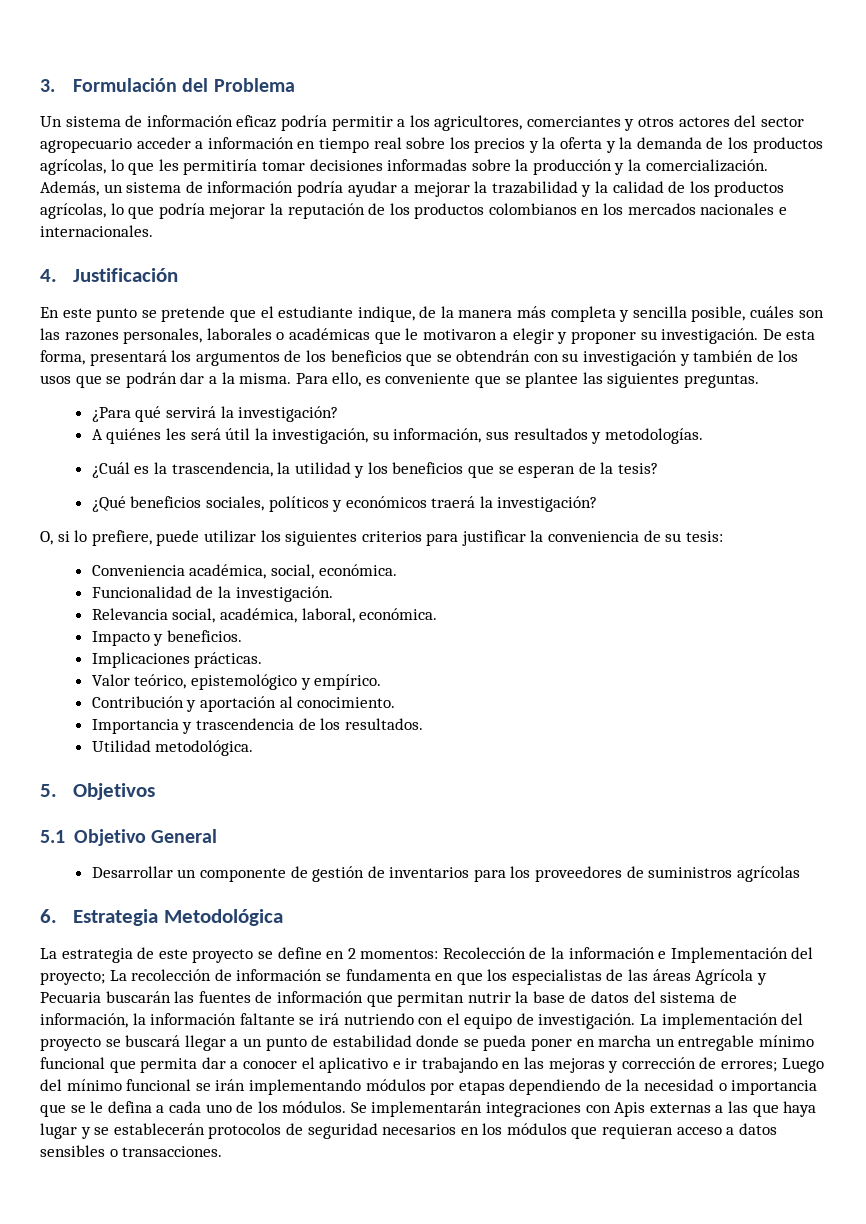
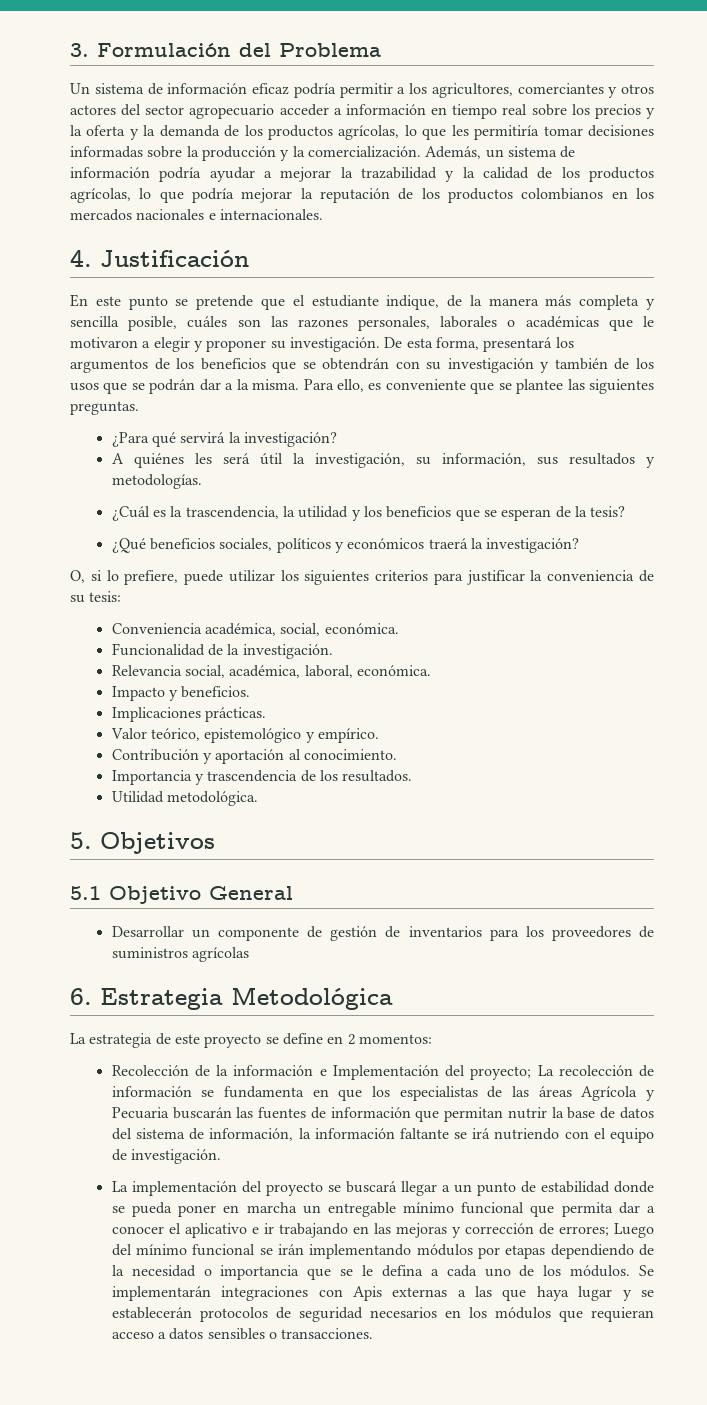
- La estrategia de este proyecto se define en 2 momentos: Recolección de la información e Implementación del proyecto;
+ La estrategia de este proyecto se define en 2 momentos:
+ Recolección de la información e Implementación del proyecto;
- La recolección de información se fundamenta en que los especialistas de las áreas Agrícola y Pecuaria buscarán las fuentes de información que permitan nutrir la base de datos del sistema de información, la información faltante se irá nutriendo con el equipo de investigación. La implementación del proyecto se buscará llegar a un punto de estabilidad donde se pueda poner en marcha un entregable mínimo funcional que permita dar a conocer el aplicativo e ir trabajando en las mejoras y corrección de errores;
+ La recolección de información se fundamenta en que los especialistas de las áreas Agrícola y Pecuaria buscarán las fuentes de información que permitan nutrir la base de datos del sistema de información, la información faltante se irá nutriendo con el equipo de investigación.
+ La implementación del proyecto se buscará llegar a un punto de estabilidad donde se pueda poner en marcha un entregable mínimo funcional que permita dar a conocer el aplicativo e ir trabajando en las mejoras y corrección de errores;

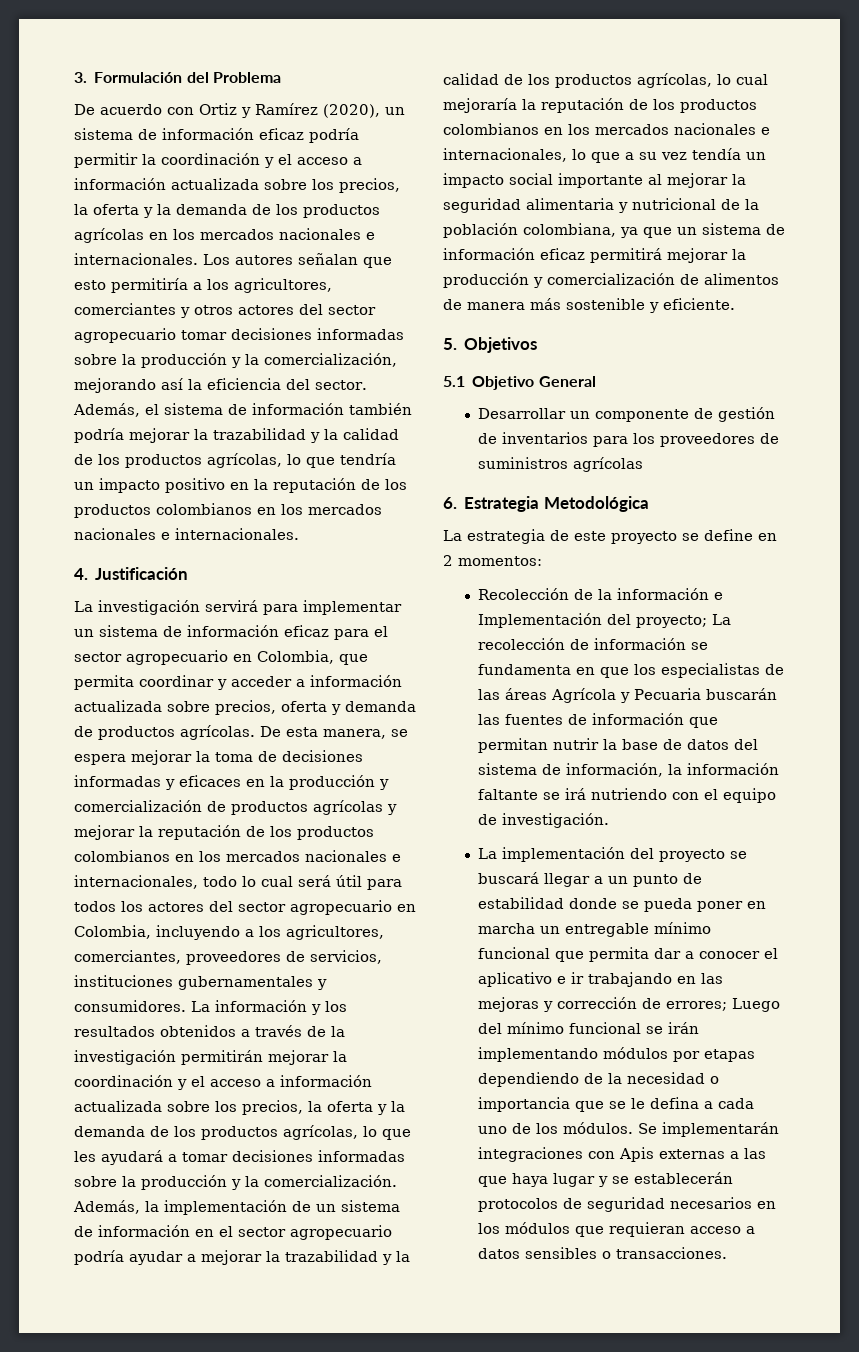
- Un sistema de información eficaz podría permitir a los agricultores, comerciantes y otros actores del sector agropecuario acceder a información en tiempo real sobre los precios y la oferta y la demanda de los productos agrícolas, lo que les permitiría tomar decisiones informadas sobre la producción y la comercialización. Además, un sistema de información podría ayudar a mejorar la trazabilidad y la calidad de los productos agrícolas, lo que podría mejorar la reputación de los productos colombianos en los mercados nacionales e internacionales.
+ De acuerdo con Ortiz y Ramírez (2020), un sistema de información eficaz podría permitir la coordinación y el acceso a información actualizada sobre los precios, la oferta y la demanda de los productos agrícolas en los mercados nacionales e internacionales. Los autores señalan que esto permitiría a los agricultores, comerciantes y otros actores del sector agropecuario tomar decisiones informadas sobre la producción y la comercialización, mejorando así la eficiencia del sector. Además, el sistema de información también podría mejorar la trazabilidad y la calidad de los productos agrícolas, lo que tendría un impacto positivo en la reputación de los productos colombianos en los mercados nacionales e internacionales.
- En este punto se pretende que el estudiante indique, de la manera más completa y sencilla posible, cuáles son las razones personales, laborales o académicas que le motivaron a elegir y proponer su investigación. De esta forma, presentará los argumentos de los beneficios que se obtendrán con su investigación y también de los usos que se podrán dar a la misma. Para ello, es conveniente que se plantee las siguientes preguntas.
- ¿Para qué servirá la investigación?
- A quiénes les será útil la investigación, su información, sus resultados y metodologías.
- ¿Cuál es la trascendencia, la utilidad y los beneficios que se esperan de la tesis?
- ¿Qué beneficios sociales, políticos y económicos traerá la investigación?
- O, si lo prefiere, puede utilizar los siguientes criterios para justificar la conveniencia de su tesis:
- Conveniencia académica, social, económica.
- Funcionalidad de la investigación.
- Relevancia social, académica, laboral, económica.
- Impacto y beneficios.
- Implicaciones prácticas.
- Valor teórico, epistemológico y empírico.
- Contribución y aportación al conocimiento.
- Importancia y trascendencia de los resultados.
- Utilidad metodológica.
+ La investigación servirá para implementar un sistema de información eficaz para el sector agropecuario en Colombia, que permita coordinar y acceder a información actualizada sobre precios, oferta y demanda de productos agrícolas. De esta manera, se espera mejorar la toma de decisiones informadas y eficaces en la producción y comercialización de productos agrícolas y mejorar la reputación de los productos colombianos en los mercados nacionales e internacionales, todo lo cual será útil para todos los actores del sector agropecuario en Colombia, incluyendo a los agricultores, comerciantes, proveedores de servicios, instituciones gubernamentales y consumidores. La información y los resultados obtenidos a través de la investigación permitirán mejorar la coordinación y el acceso a información actualizada sobre los precios, la oferta y la demanda de los productos agrícolas, lo que les ayudará a tomar decisiones informadas sobre la producción y la comercialización. Además, la implementación de un sistema de información en el sector agropecuario podría ayudar a mejorar la trazabilidad y la calidad de los productos agrícolas, lo cual mejoraría la reputación de los productos colombianos en los mercados nacionales e internacionales, lo que a su vez tendía un impacto social importante al mejorar la seguridad alimentaria y nutricional de la población colombiana, ya que un sistema de información eficaz permitirá mejorar la producción y comercialización de alimentos de manera más sostenible y eficiente.

